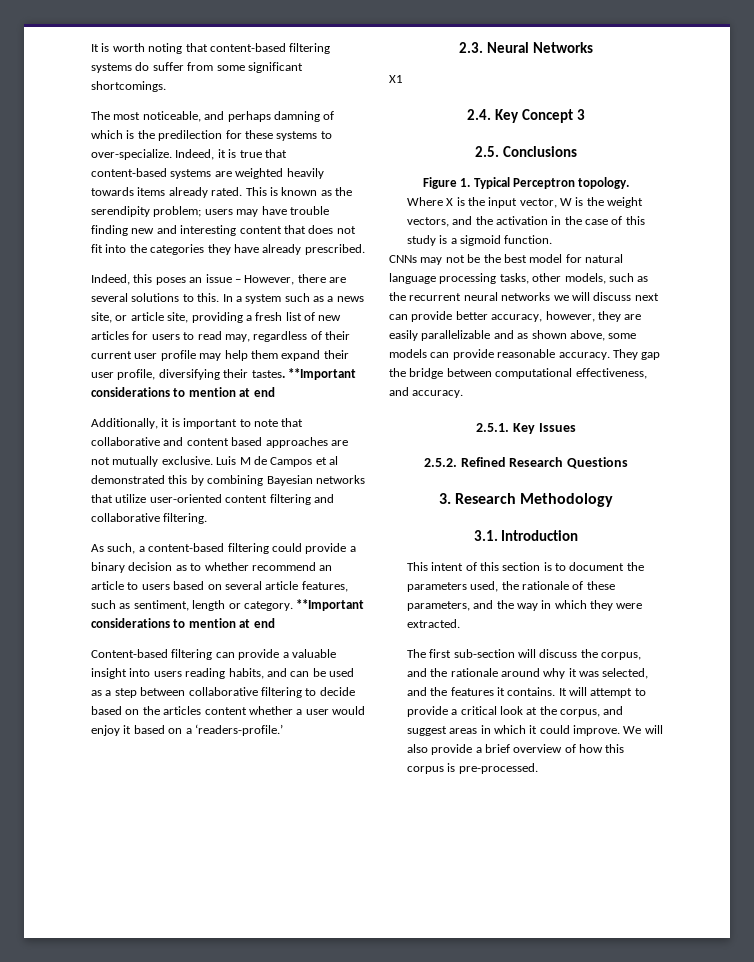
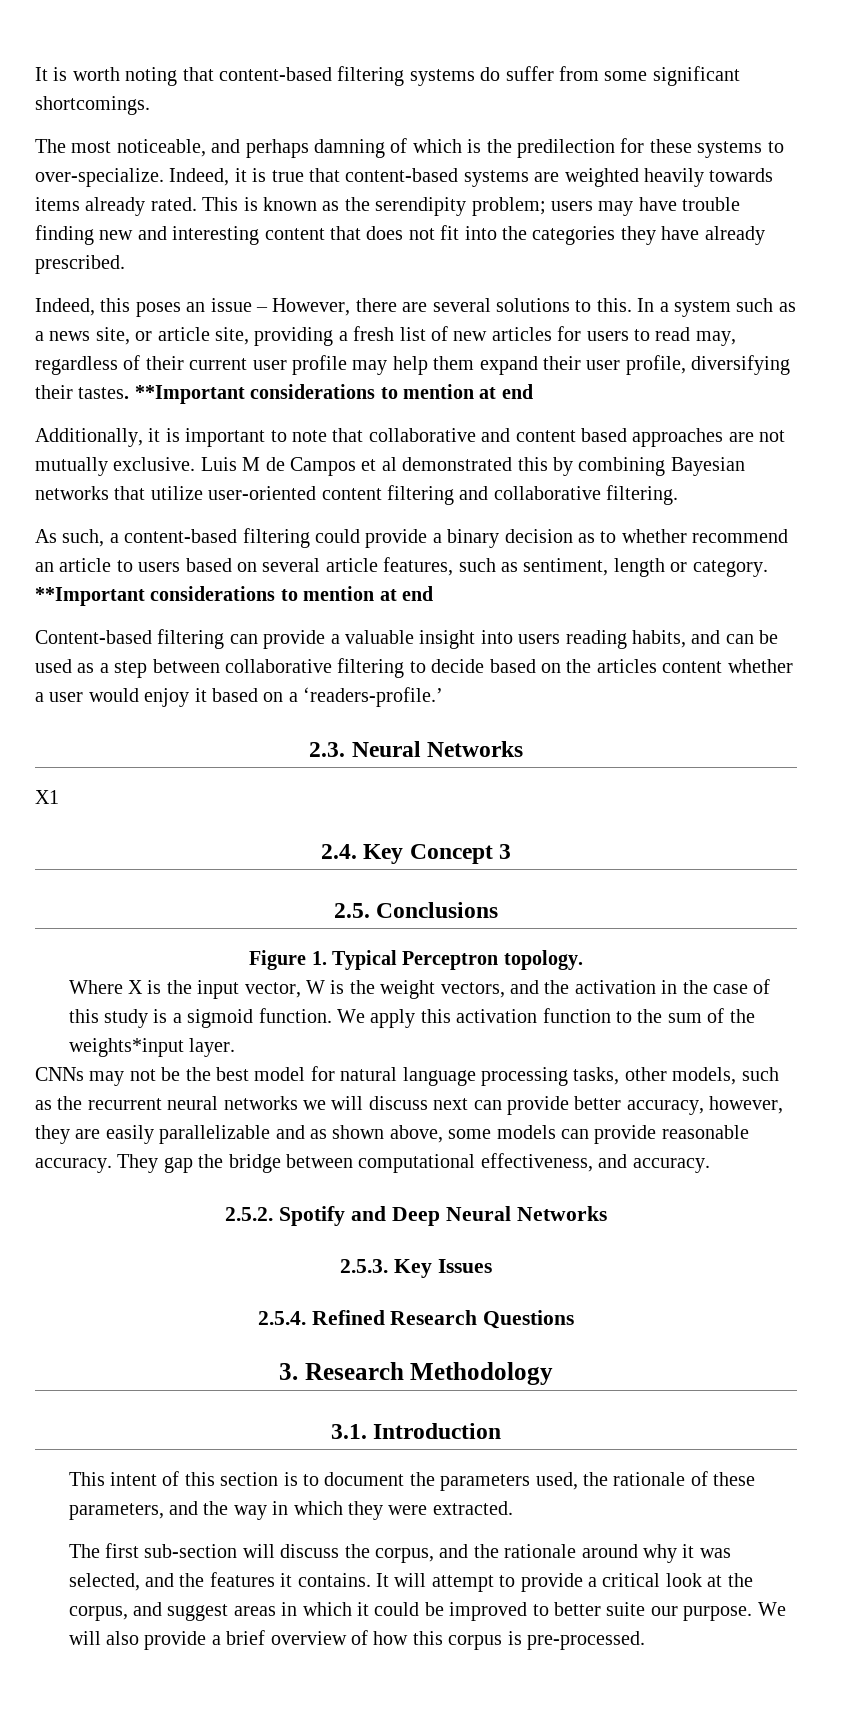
+ We apply this activation function to the sum of the weights*input layer.
- 2.5.1. Key Issues
+ 2.5.2. Spotify and Deep Neural Networks
+ 2.5.3. Key Issues
- 2.5.2. Refined Research Questions
+ 2.5.4. Refined Research Questions
- It will attempt to provide a critical look at the corpus, and suggest areas in which it could improve.
+ It will attempt to provide a critical look at the corpus, and suggest areas in which it could be improved to better suite our purpose.

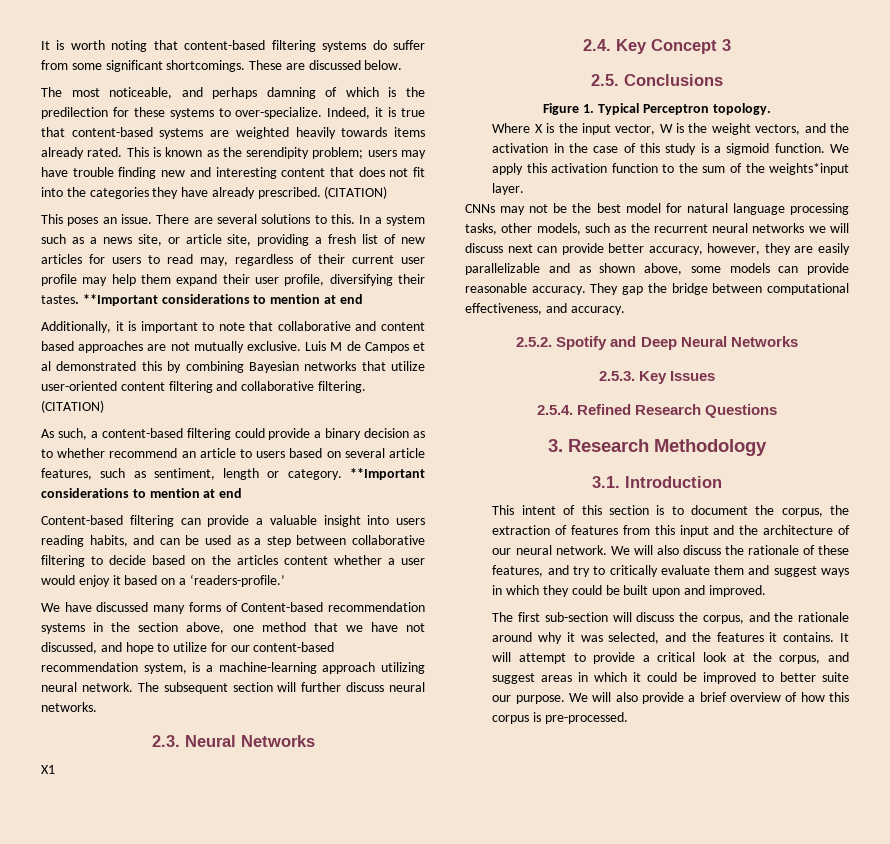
+ These are discussed below.
- This is known as the serendipity problem; users may have trouble finding new and interesting content that does not fit into the categories they have already prescribed.
- Indeed, this poses an issue – However, there are several solutions to this.
+ This is known as the serendipity problem; users may have trouble finding new and interesting content that does not fit into the categories they have already prescribed. (CITATION)
+ This poses an issue. There are several solutions to this.
- Luis M de Campos et al demonstrated this by combining Bayesian networks that utilize user-oriented content filtering and collaborative filtering.
+ Luis M de Campos et al demonstrated this by combining Bayesian networks that utilize user-oriented content filtering and collaborative filtering. (CITATION)
+ We have discussed many forms of Content-based recommendation systems in the section above, one method that we have not discussed, and hope to utilize for our content-based recommendation system, is a machine-learning approach utilizing neural network. The subsequent section will further discuss neural networks.
- This intent of this section is to document the parameters used, the rationale of these parameters, and the way in which they were extracted.
+ This intent of this section is to document the corpus, the extraction of features from this input and the architecture of our neural network. We will also discuss the rationale of these features, and try to critically evaluate them and suggest ways in which they could be built upon and improved.

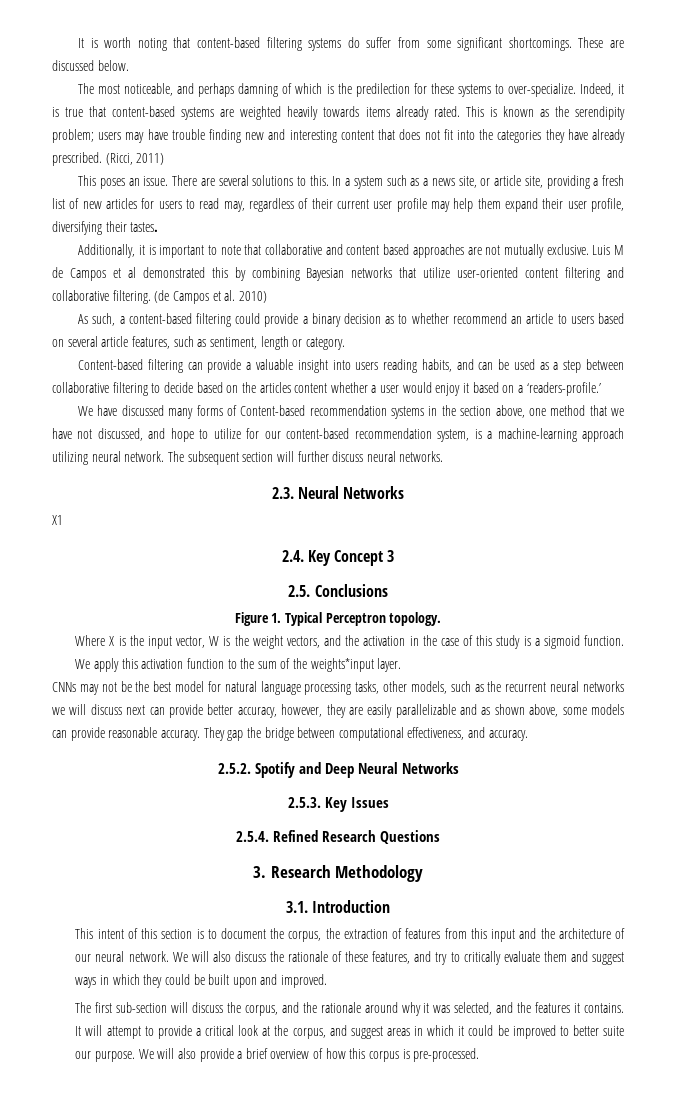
- This is known as the serendipity problem; users may have trouble finding new and interesting content that does not fit into the categories they have already prescribed. (CITATION)
+ This is known as the serendipity problem; users may have trouble finding new and interesting content that does not fit into the categories they have already prescribed. (Ricci, 2011)
- In a system such as a news site, or article site, providing a fresh list of new articles for users to read may, regardless of their current user profile may help them expand their user profile, diversifying their tastes. **Important considerations to mention at end
+ In a system such as a news site, or article site, providing a fresh list of new articles for users to read may, regardless of their current user profile may help them expand their user profile, diversifying their tastes.
- Luis M de Campos et al demonstrated this by combining Bayesian networks that utilize user-oriented content filtering and collaborative filtering. (CITATION)
+ Luis M de Campos et al demonstrated this by combining Bayesian networks that utilize user-oriented content filtering and collaborative filtering. (de Campos et al. 2010)
- As such, a content-based filtering could provide a binary decision as to whether recommend an article to users based on several article features, such as sentiment, length or category. **Important considerations to mention at end
+ As such, a content-based filtering could provide a binary decision as to whether recommend an article to users based on several article features, such as sentiment, length or category.

